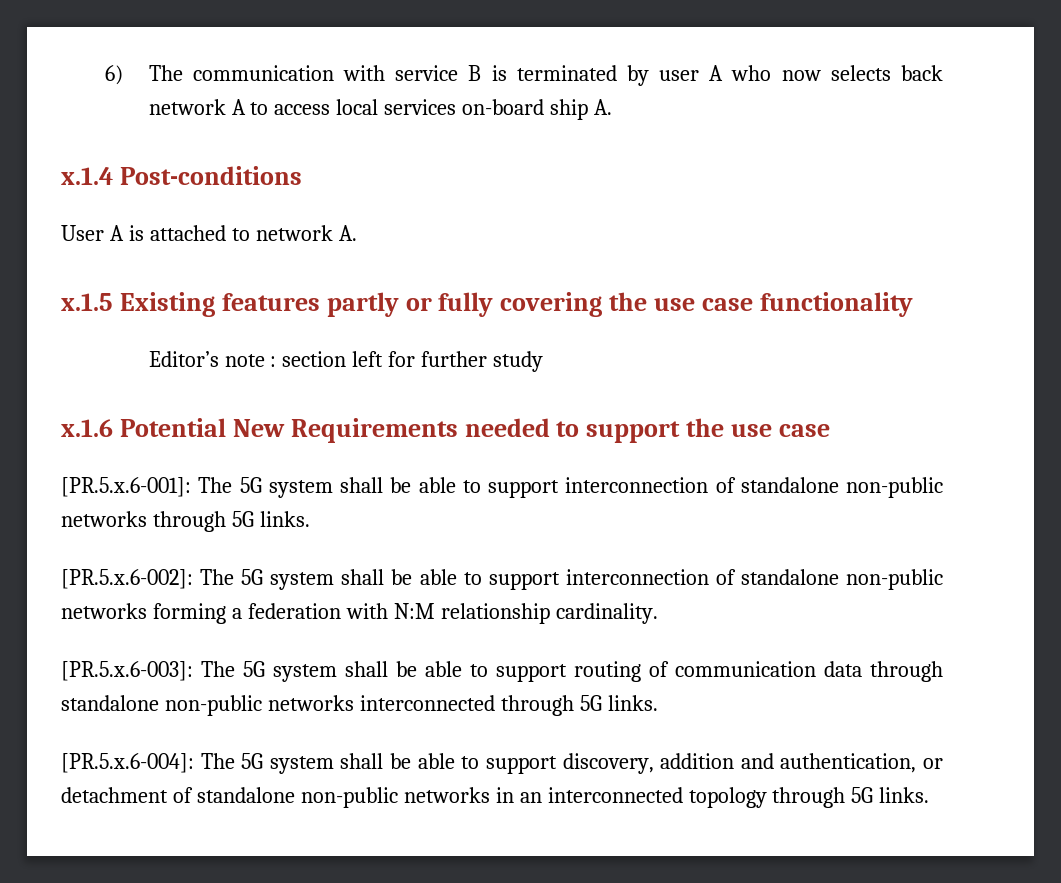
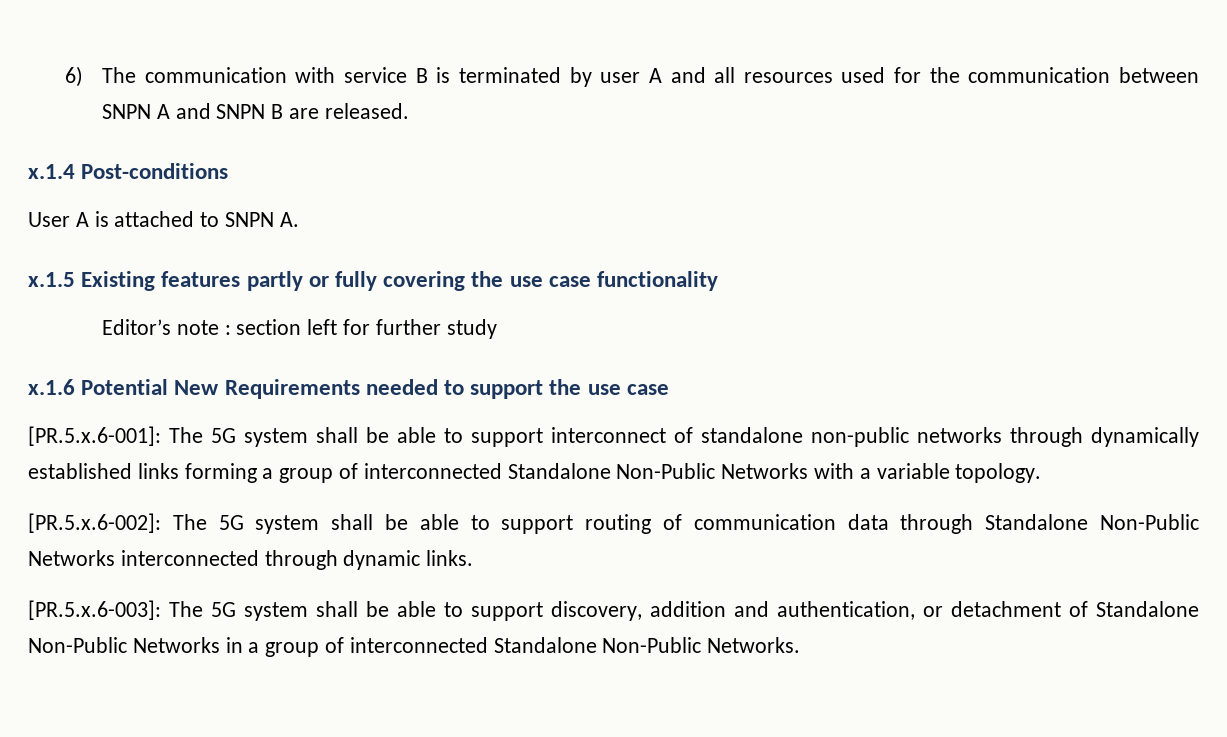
- 6) The communication with service B is terminated by user A who now selects back network A to access local services on-board ship A.
+ 6) The communication with service B is terminated by user A and all resources used for the communication between SNPN A and SNPN B are released.
- User A is attached to network A.
+ User A is attached to SNPN A.
- [PR.5.x.6-001]: The 5G system shall be able to support interconnection of standalone non-public networks through 5G links.
+ [PR.5.x.6-001]: The 5G system shall be able to support interconnect of standalone non-public networks through dynamically established links forming a group of interconnected Standalone Non-Public Networks with a variable topology.
- [PR.5.x.6-002]: The 5G system shall be able to support interconnection of standalone non-public networks forming a federation with N:M relationship cardinality.
- [PR.5.x.6-003]: The 5G system shall be able to support routing of communication data through standalone non-public networks interconnected through 5G links.
- [PR.5.x.6-004]: The 5G system shall be able to support discovery, addition and authentication, or detachment of standalone non-public networks in an interconnected topology through 5G links.
+ [PR.5.x.6-002]: The 5G system shall be able to support routing of communication data through Standalone Non-Public Networks interconnected through dynamic links.
+ [PR.5.x.6-003]: The 5G system shall be able to support discovery, addition and authentication, or detachment of Standalone Non-Public Networks in a group of interconnected Standalone Non-Public Networks.

